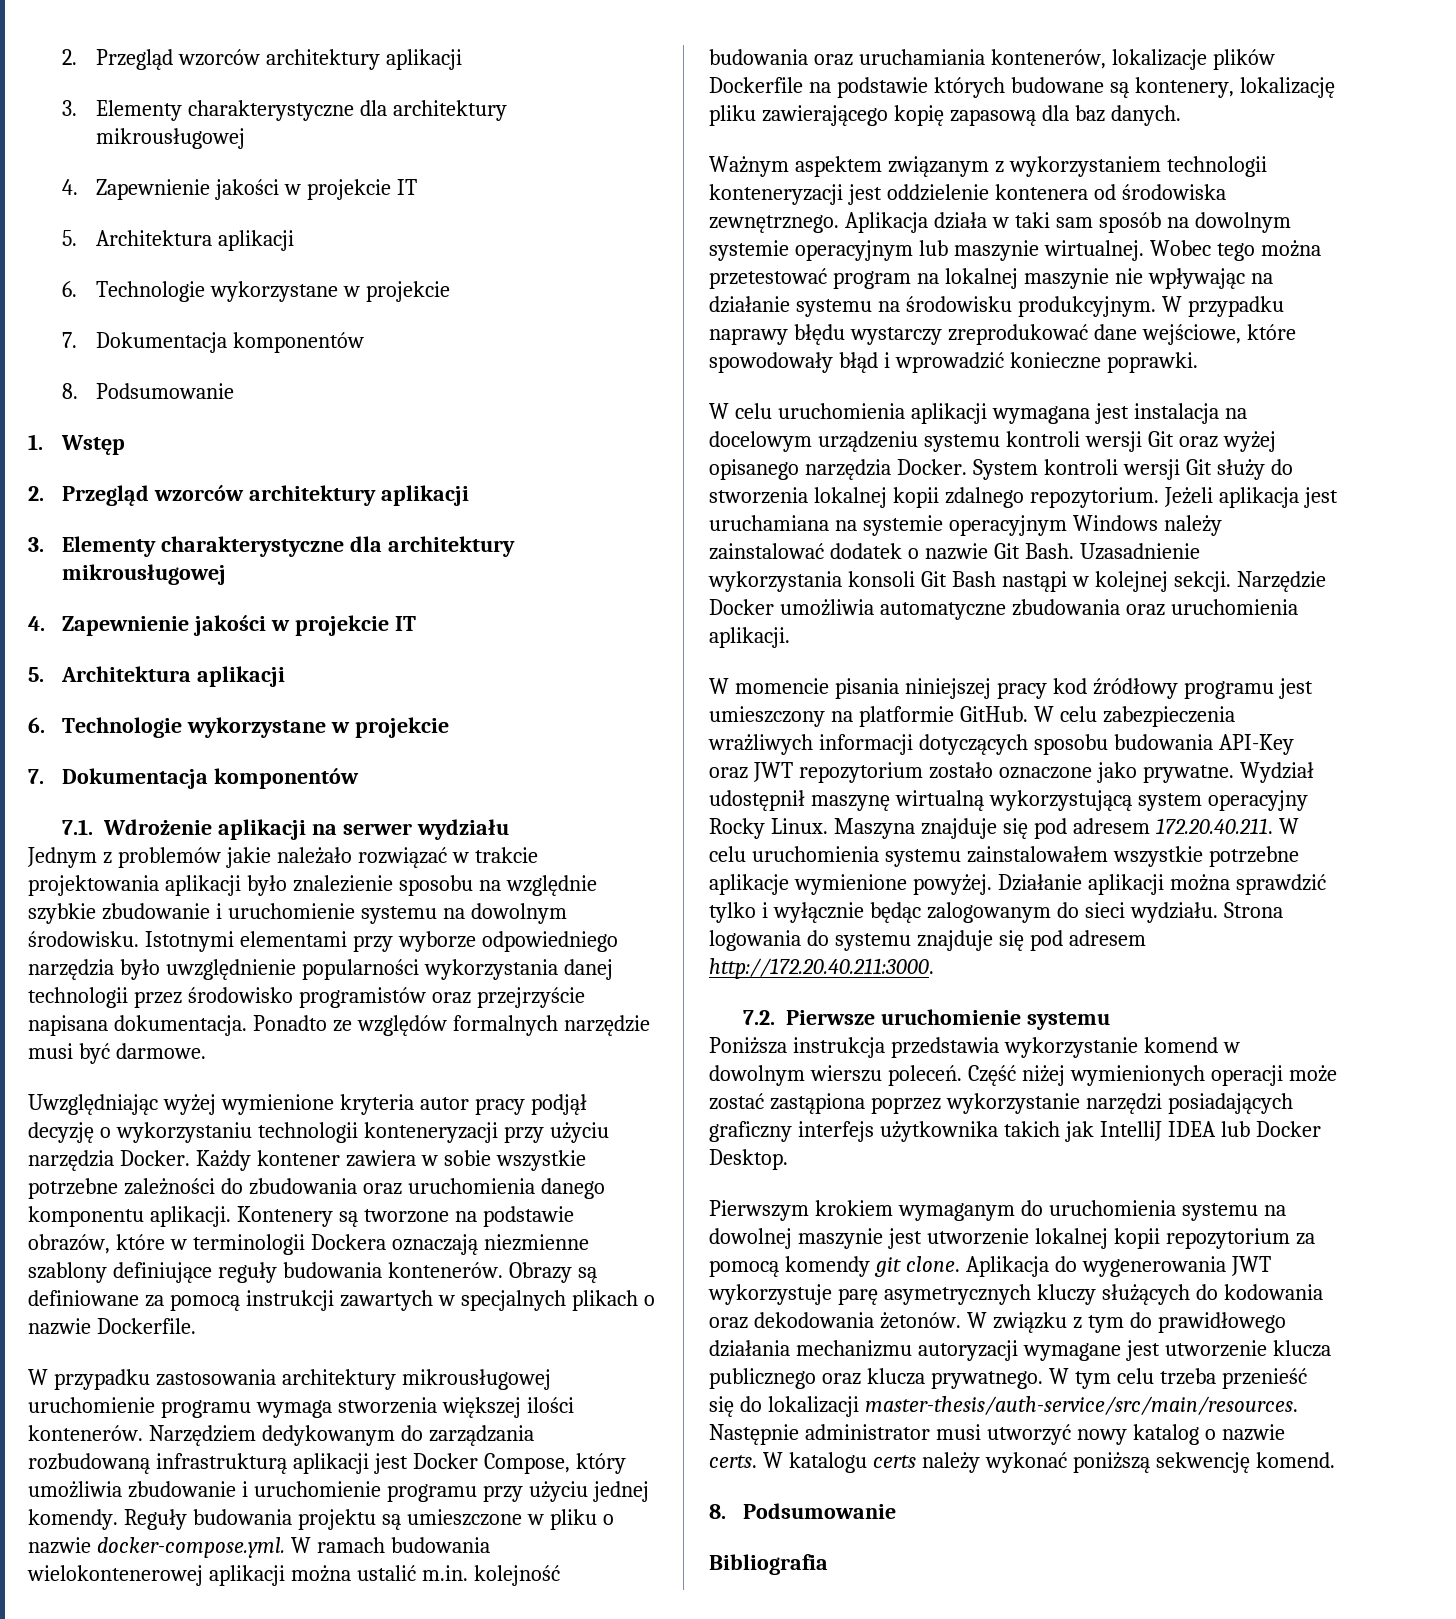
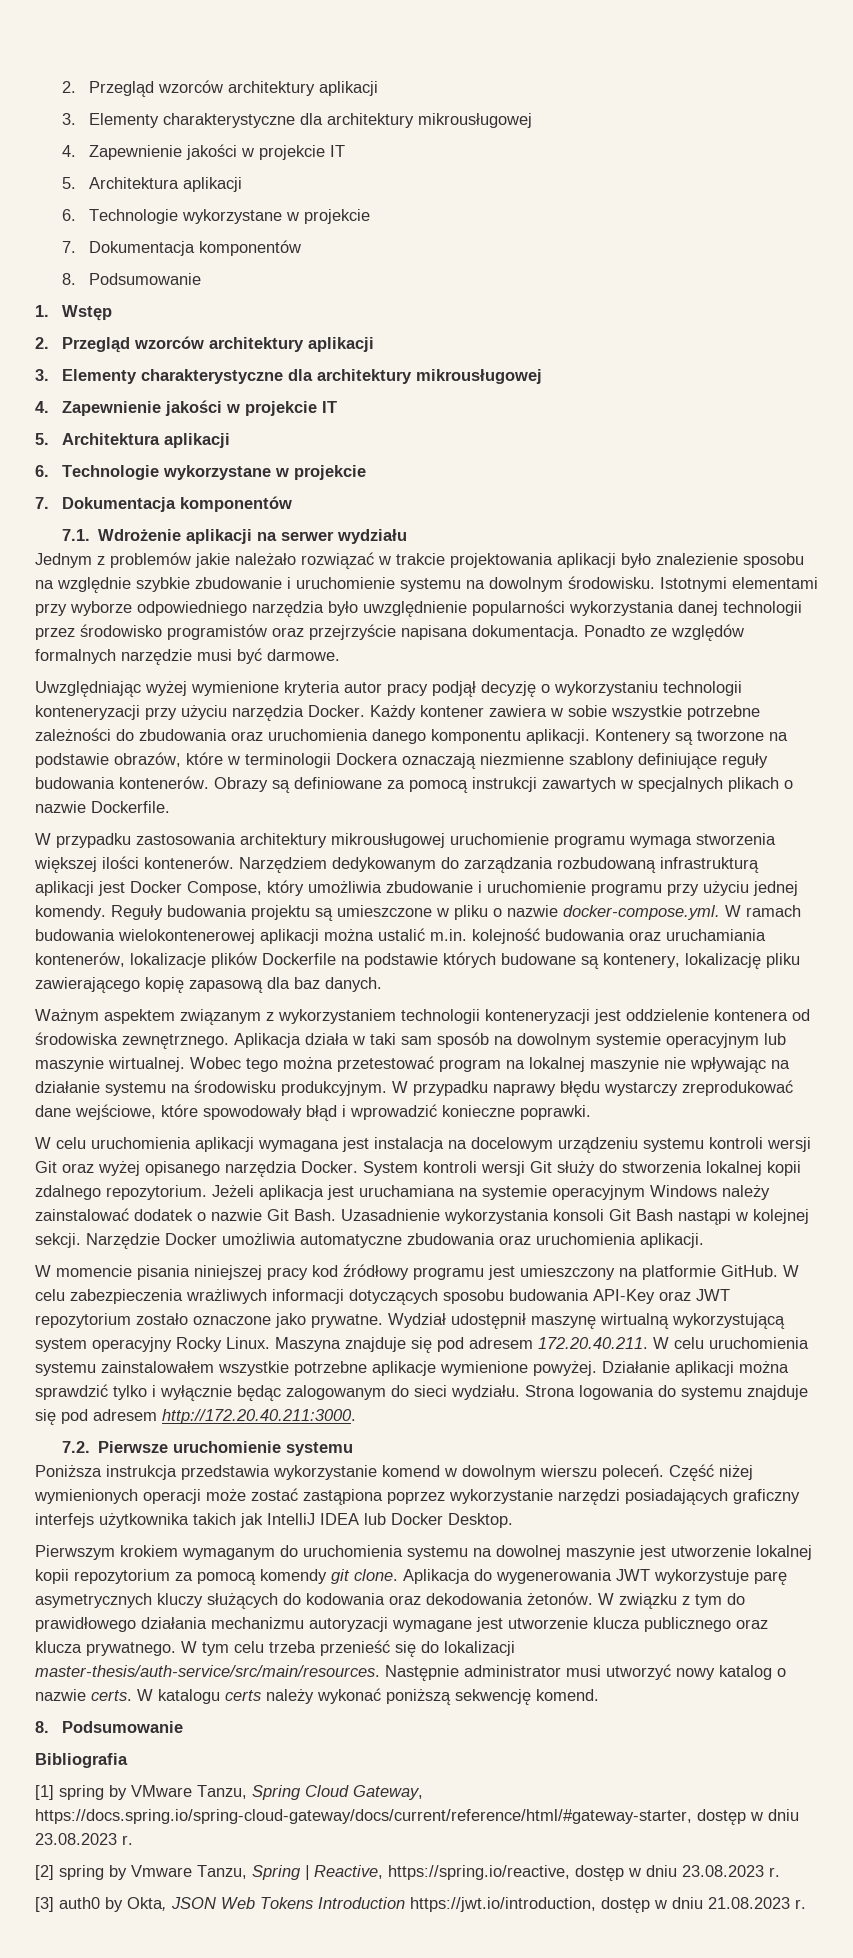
+ [1] spring by VMware Tanzu, Spring Cloud Gateway, https://docs.spring.io/spring-cloud-gateway/docs/current/reference/html/#gateway-starter, dostęp w dniu 23.08.2023 r.
+ [2] spring by Vmware Tanzu, Spring | Reactive, https://spring.io/reactive, dostęp w dniu 23.08.2023 r.
+ [3] auth0 by Okta, JSON Web Tokens Introduction https://jwt.io/introduction, dostęp w dniu 21.08.2023 r.

